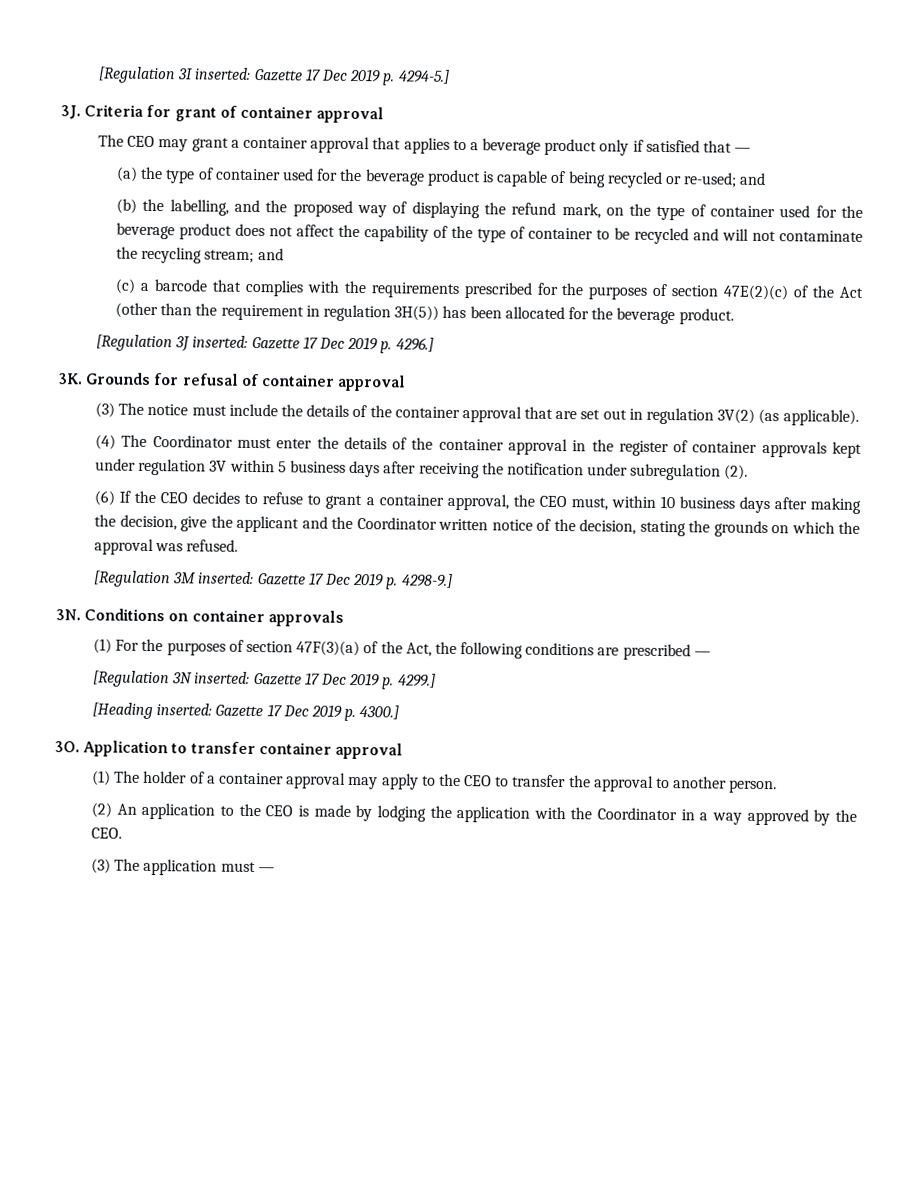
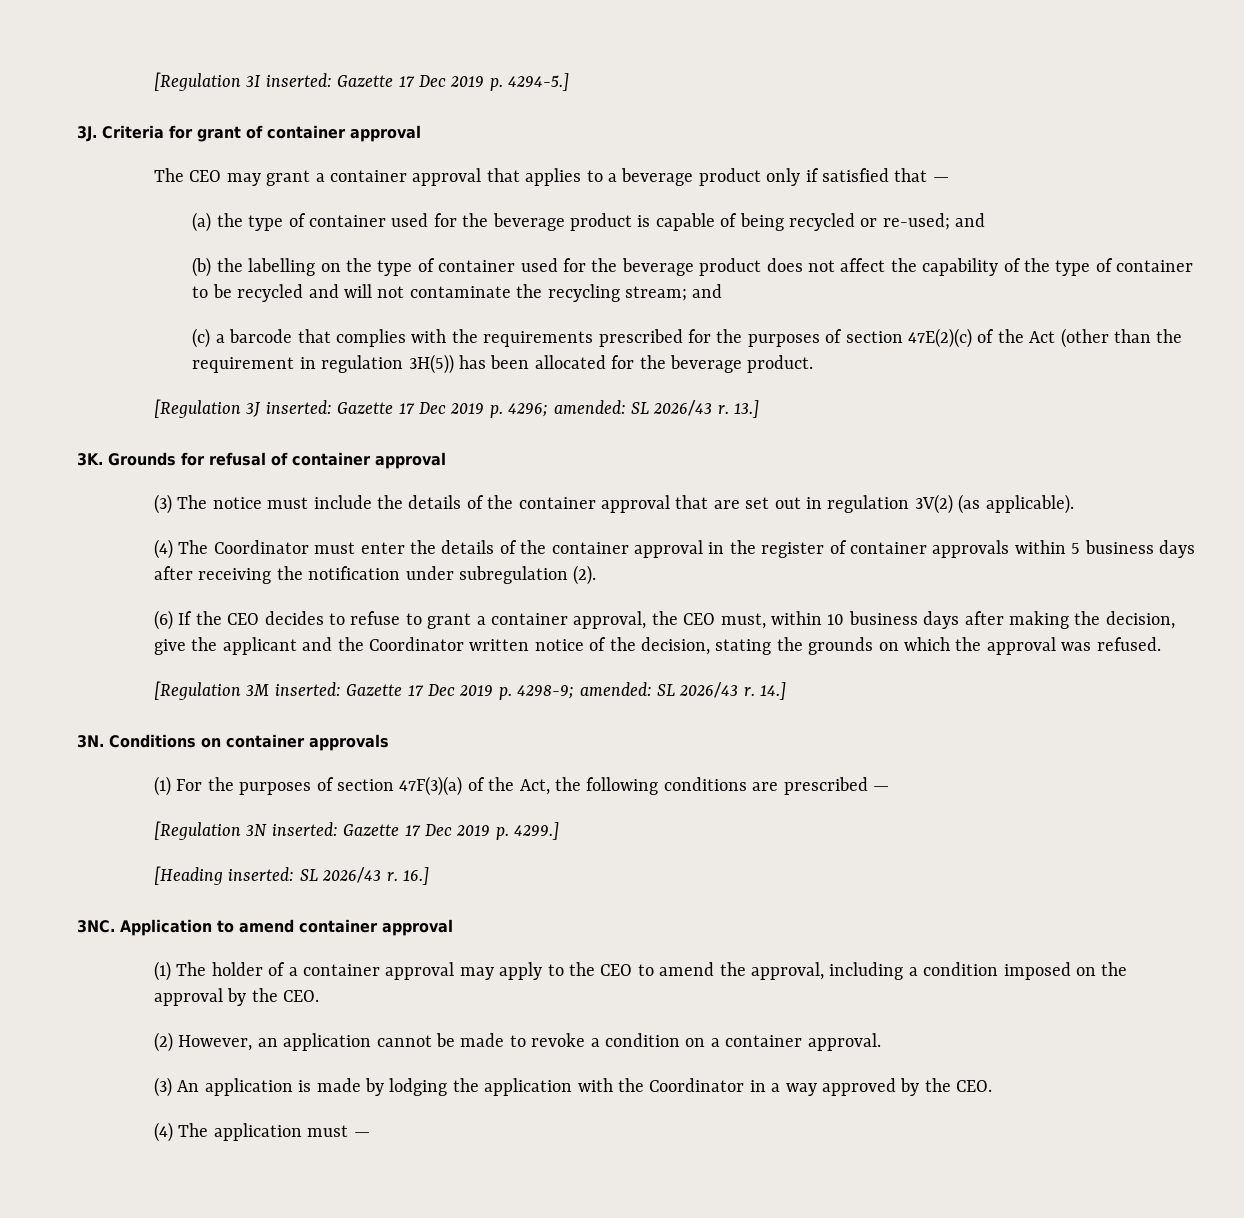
- (b) the labelling, and the proposed way of displaying the refund mark, on the type of container used for the beverage product does not affect the capability of the type of container to be recycled and will not contaminate the recycling stream; and
+ (b) the labelling on the type of container used for the beverage product does not affect the capability of the type of container to be recycled and will not contaminate the recycling stream; and
- [Regulation 3J inserted: Gazette 17 Dec 2019 p. 4296.]
+ [Regulation 3J inserted: Gazette 17 Dec 2019 p. 4296; amended: SL 2026/43 r. 13.]
- (4) The Coordinator must enter the details of the container approval in the register of container approvals kept under regulation 3V within 5 business days after receiving the notification under subregulation (2).
+ (4) The Coordinator must enter the details of the container approval in the register of container approvals within 5 business days after receiving the notification under subregulation (2).
- [Regulation 3M inserted: Gazette 17 Dec 2019 p. 4298-9.]
+ [Regulation 3M inserted: Gazette 17 Dec 2019 p. 4298-9; amended: SL 2026/43 r. 14.]
- [Heading inserted: Gazette 17 Dec 2019 p. 4300.]
- 3O.
+ [Heading inserted: SL 2026/43 r. 16.]
+ 3NC.
- Application to transfer container approval
+ Application to amend container approval
- (1) The holder of a container approval may apply to the CEO to transfer the approval to another person.
- (2) An application to the CEO is made by lodging the application with the Coordinator in a way approved by the CEO.
+ (1) The holder of a container approval may apply to the CEO to amend the approval, including a condition imposed on the approval by the CEO.
+ (2) However, an application cannot be made to revoke a condition on a container approval.
+ (3) An application is made by lodging the application with the Coordinator in a way approved by the CEO.
- (3) The application must —
+ (4) The application must —

